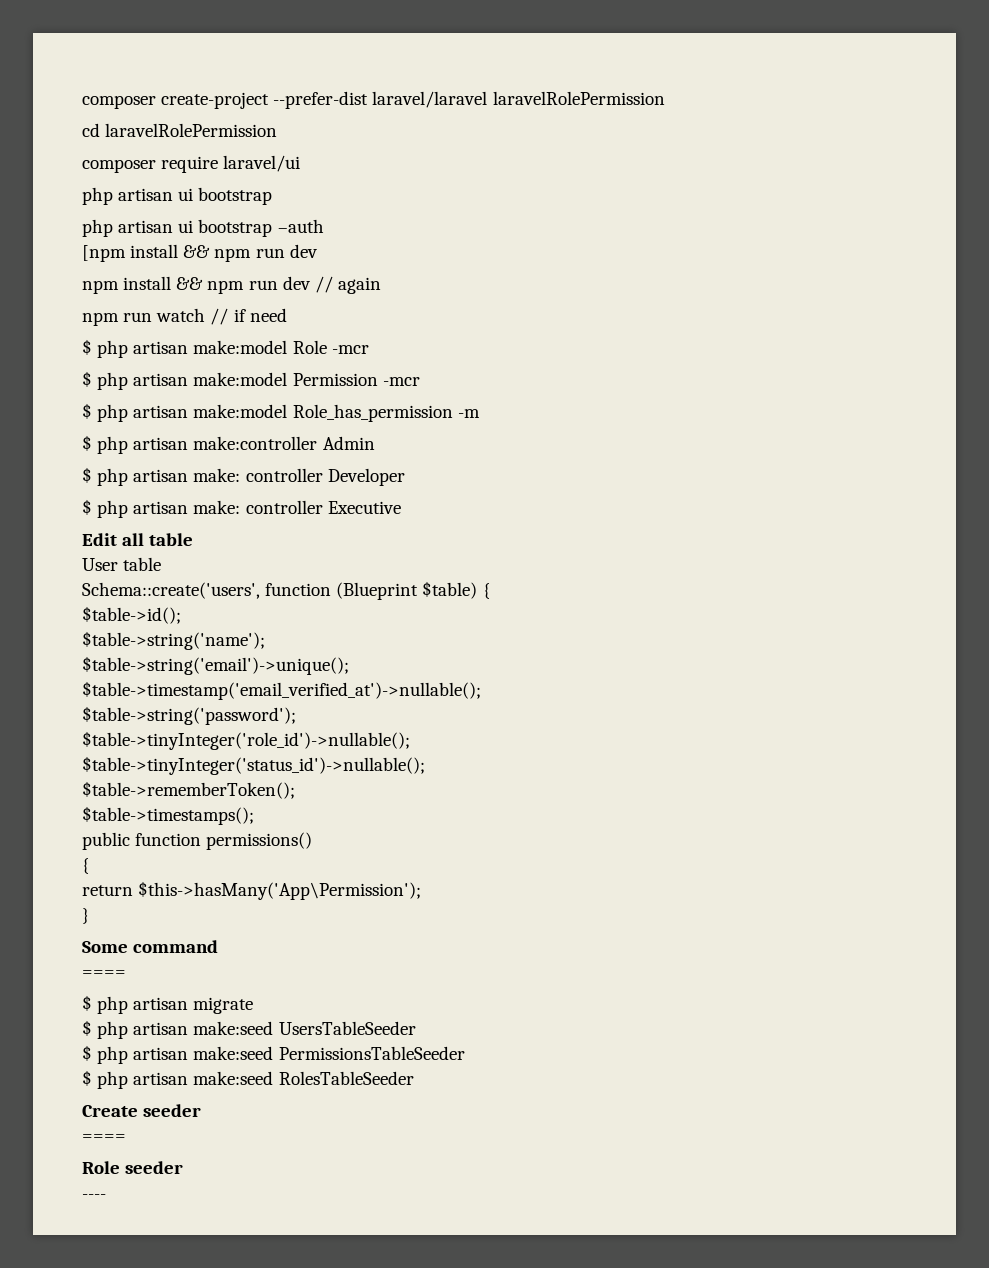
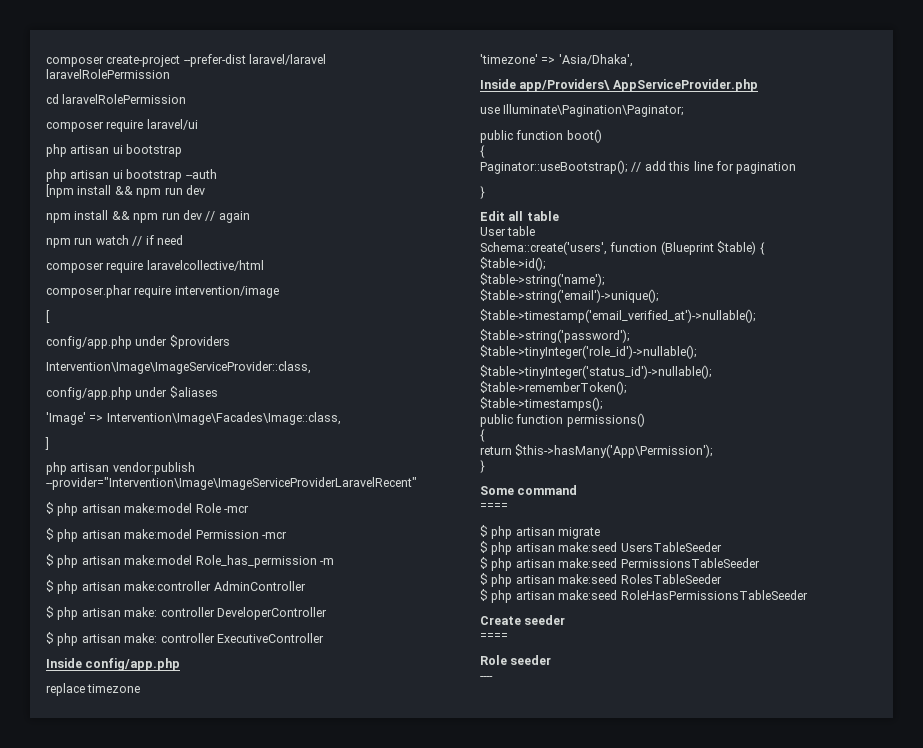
- php artisan ui bootstrap –auth
+ php artisan ui bootstrap --auth
+ composer require laravelcollective/html
+ composer.phar require intervention/image
+ [
+ config/app.php under $providers
+ Intervention\Image\ImageServiceProvider::class,
+ config/app.php under $aliases
+ 'Image' => Intervention\Image\Facades\Image::class,
+ ]
+ php artisan vendor:publish --provider="Intervention\Image\ImageServiceProviderLaravelRecent"
- $ php artisan make:controller Admin
- $ php artisan make: controller Developer
- $ php artisan make: controller Executive
+ $ php artisan make:controller AdminController
+ $ php artisan make: controller DeveloperController
+ $ php artisan make: controller ExecutiveController
+ Inside config/app.php
+ replace timezone
+ 'timezone' => 'Asia/Dhaka',
+ Inside app/Providers\ AppServiceProvider.php
+ use Illuminate\Pagination\Paginator;
+ public function boot()
+ {
+ Paginator::useBootstrap(); // add this line for pagination
+ }
+ $ php artisan make:seed RoleHasPermissionsTableSeeder

